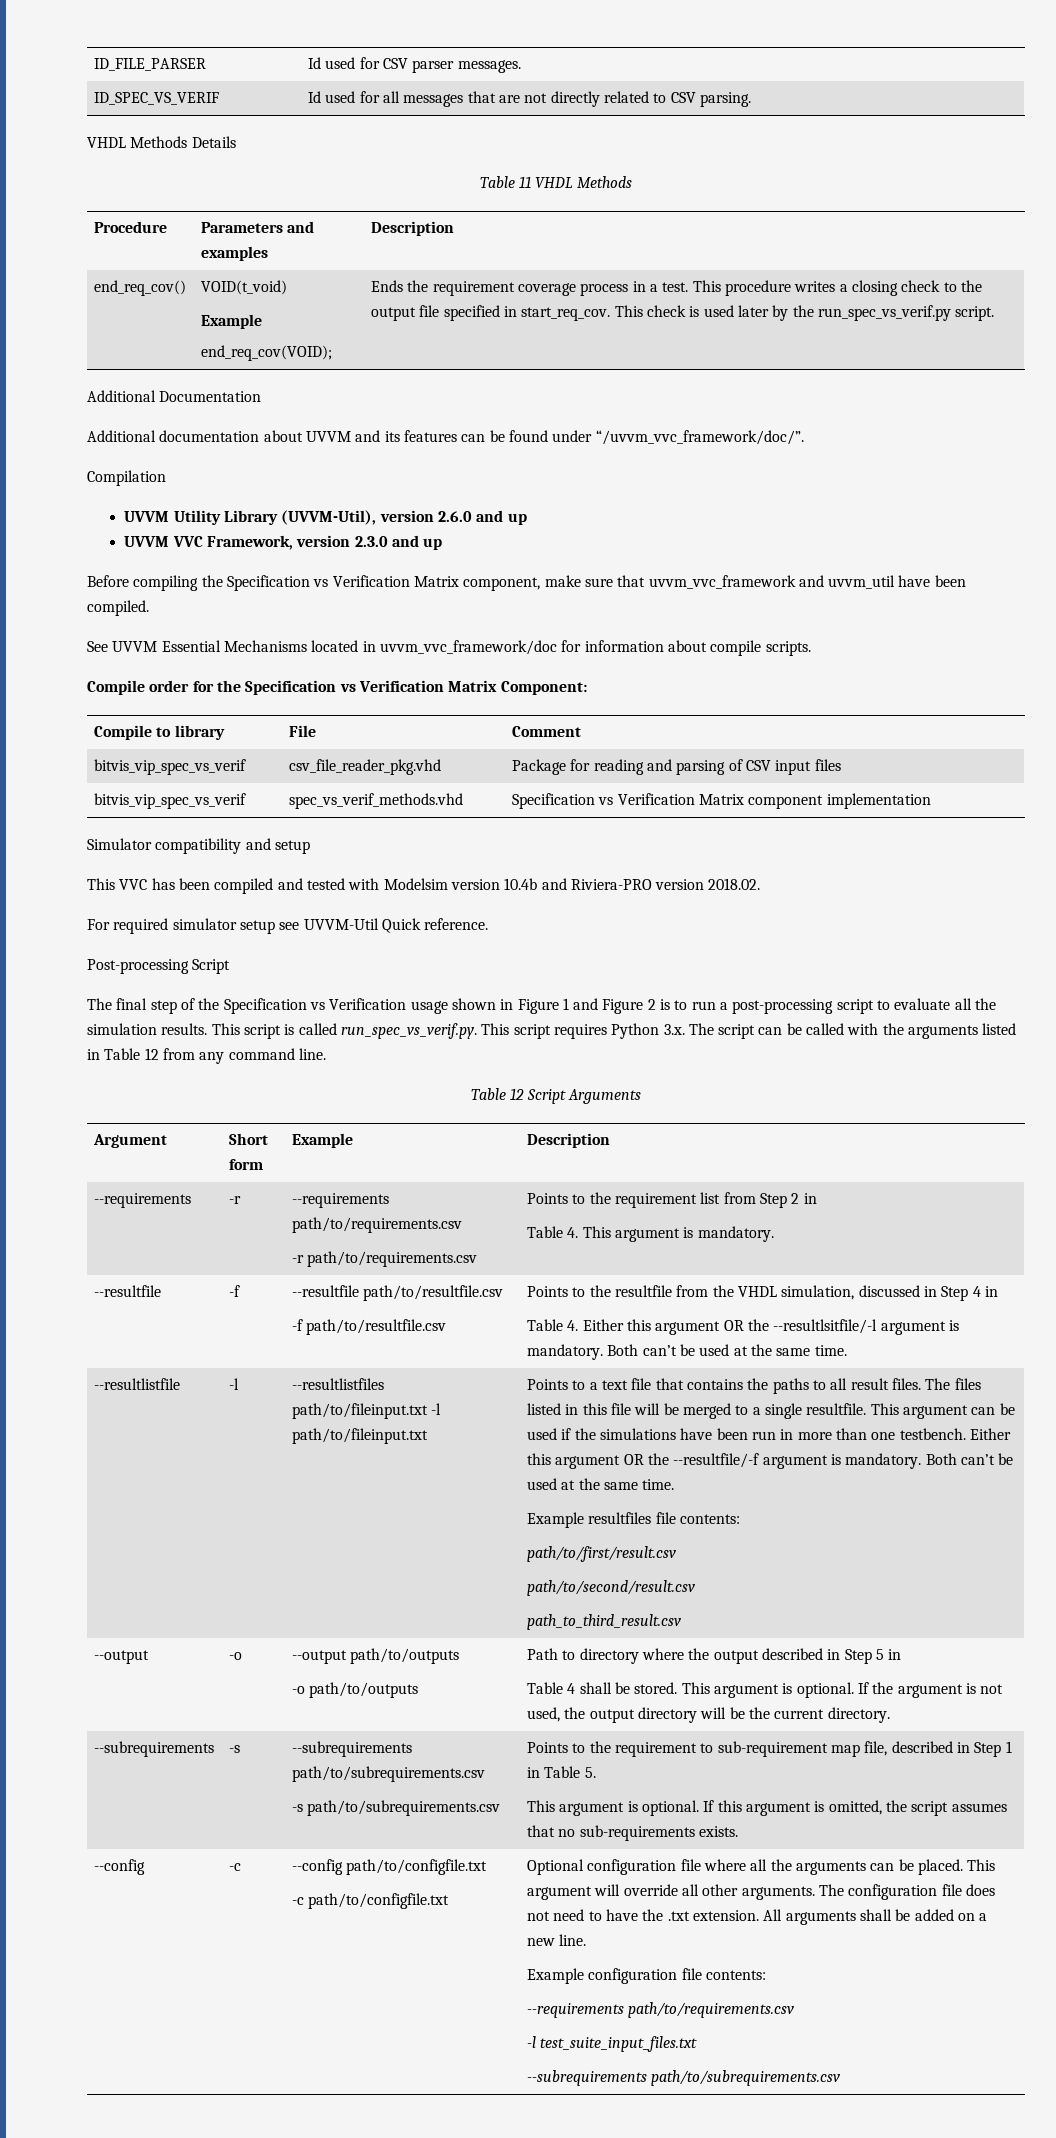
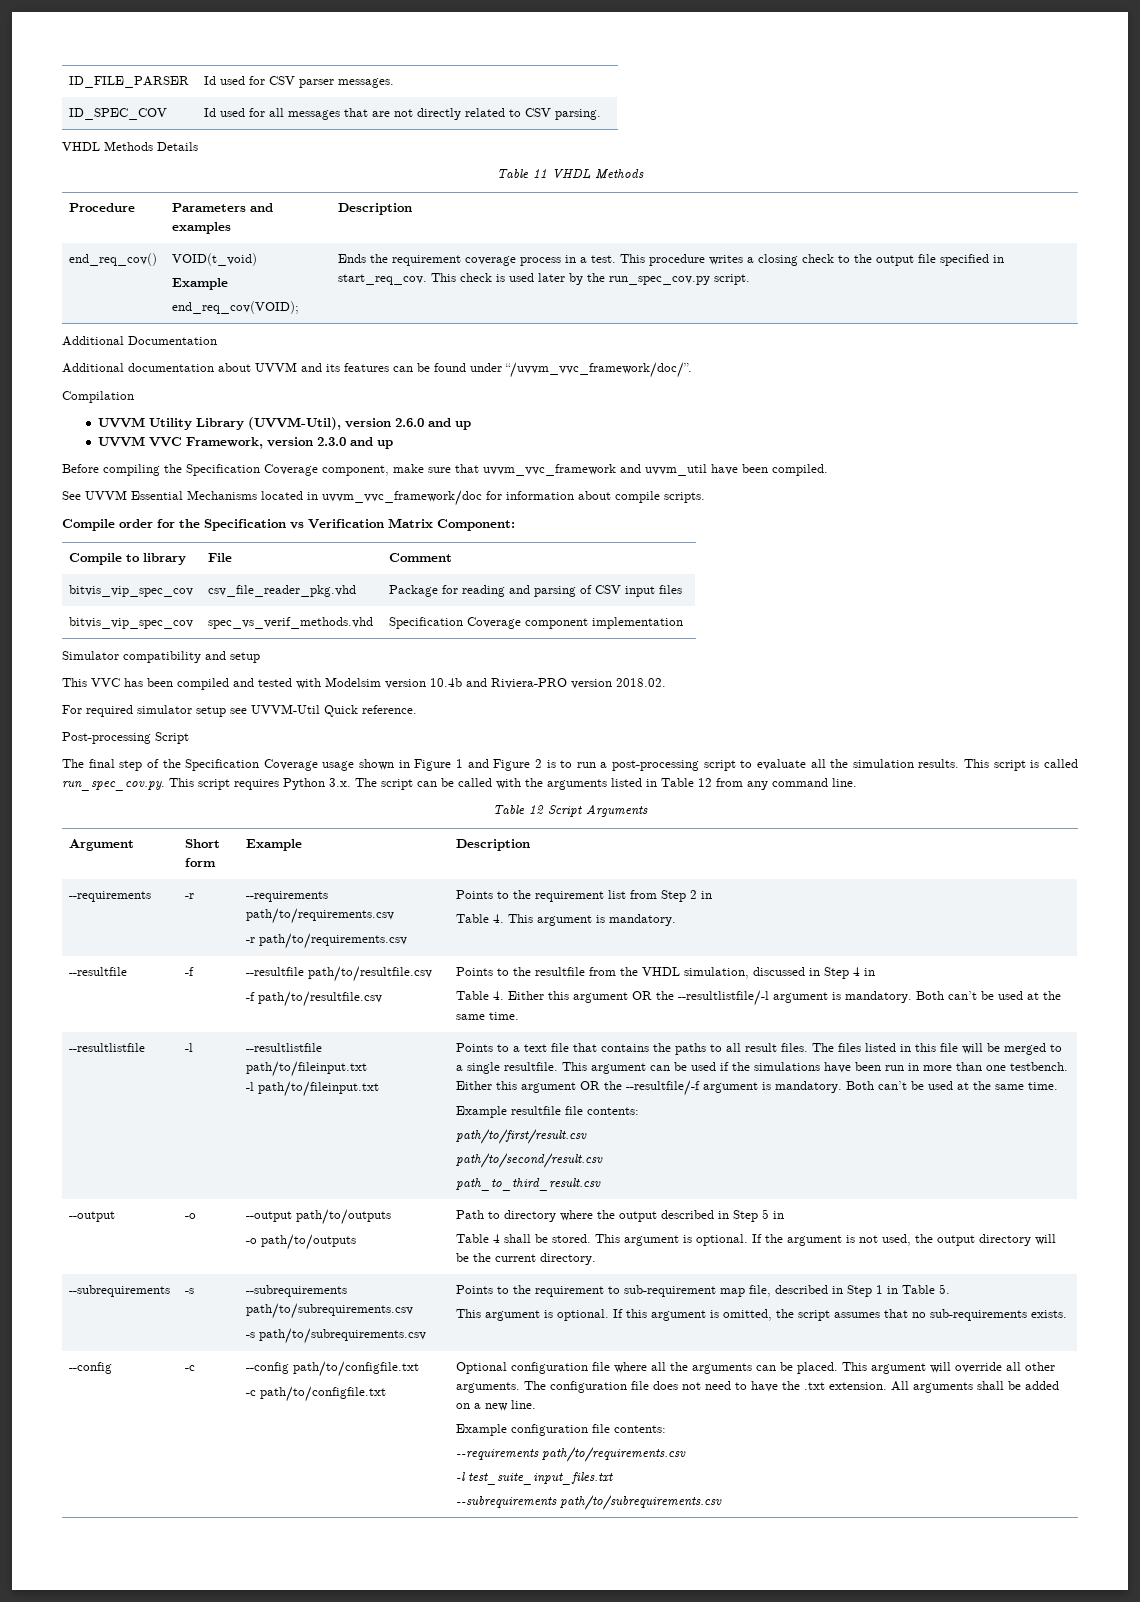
- ID_SPEC_VS_VERIF | Id used for all messages that are not directly related to CSV parsing.
+ ID_SPEC_COV | Id used for all messages that are not directly related to CSV parsing.
  end_req_cov() | VOID(t_void)
  Example
- end_req_cov(VOID); | Ends the requirement coverage process in a test. This procedure writes a closing check to the output file specified in start_req_cov. This check is used later by the run_spec_vs_verif.py script.
+ end_req_cov(VOID); | Ends the requirement coverage process in a test. This procedure writes a closing check to the output file specified in start_req_cov. This check is used later by the run_spec_cov.py script.
- Before compiling the Specification vs Verification Matrix component, make sure that uvvm_vvc_framework and uvvm_util have been compiled.
+ Before compiling the Specification Coverage component, make sure that uvvm_vvc_framework and uvvm_util have been compiled.
- bitvis_vip_spec_vs_verif | csv_file_reader_pkg.vhd | Package for reading and parsing of CSV input files
+ bitvis_vip_spec_cov | csv_file_reader_pkg.vhd | Package for reading and parsing of CSV input files
- bitvis_vip_spec_vs_verif | spec_vs_verif_methods.vhd | Specification vs Verification Matrix component implementation
+ bitvis_vip_spec_cov | spec_vs_verif_methods.vhd | Specification Coverage component implementation
- The final step of the Specification vs Verification usage shown in Figure 1 and Figure 2 is to run a post-processing script to evaluate all the simulation results.
+ The final step of the Specification Coverage usage shown in Figure 1 and Figure 2 is to run a post-processing script to evaluate all the simulation results.
- This script is called run_spec_vs_verif.py. This script requires Python 3.x. The script can be called with the arguments listed in Table 12 from any command line.
+ This script is called run_spec_cov.py. This script requires Python 3.x. The script can be called with the arguments listed in Table 12 from any command line.
  --resultfile | -f | --resultfile path/to/resultfile.csv
  -f path/to/resultfile.csv | Points to the resultfile from the VHDL simulation, discussed in Step 4 in
- Table 4. Either this argument OR the --resultlsitfile/-l argument is mandatory. Both can’t be used at the same time.
+ Table 4. Either this argument OR the --resultlistfile/-l argument is mandatory. Both can’t be used at the same time.
- --resultlistfiles path/to/fileinput.txt -l path/to/fileinput.txt
+ --resultlistfile path/to/fileinput.txt
+ -l path/to/fileinput.txt
- Example resultfiles file contents:
+ Example resultfile file contents:

